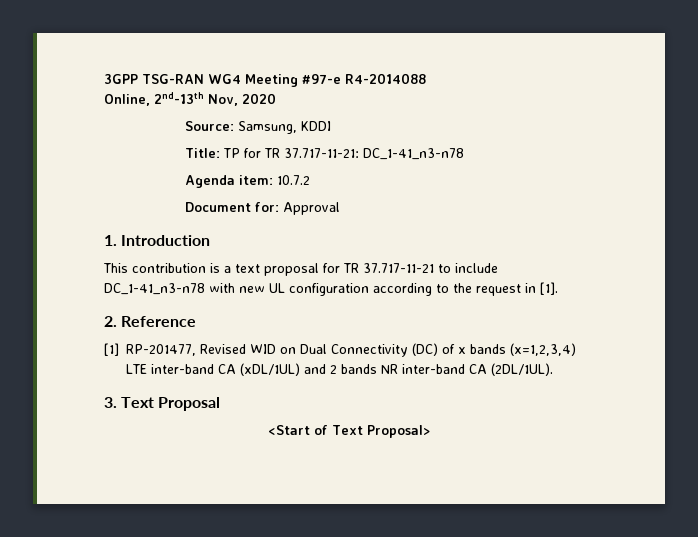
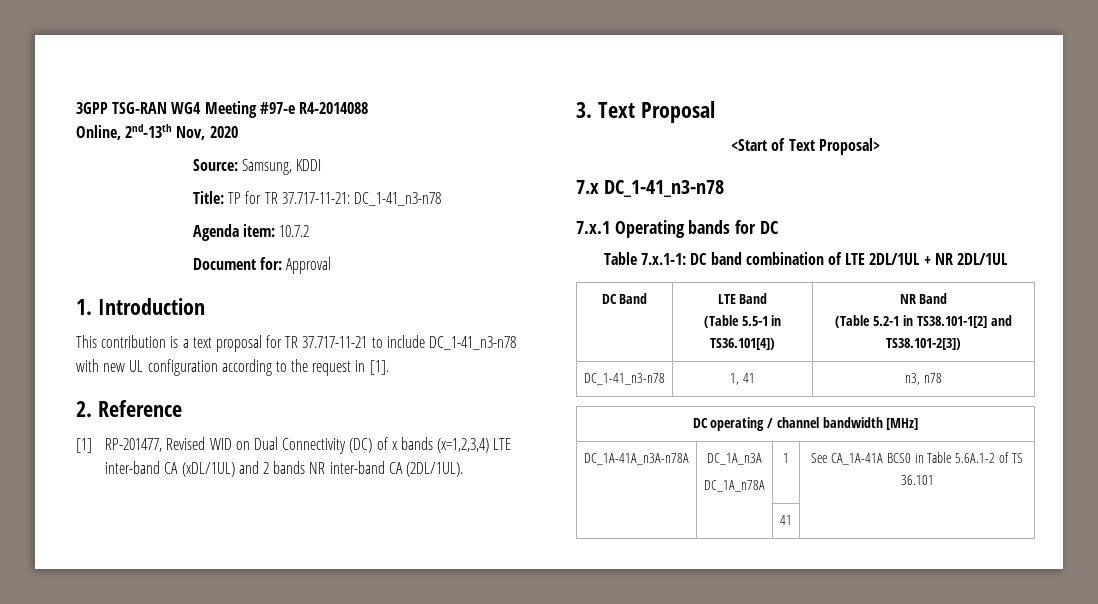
+ 7.x DC_1-41_n3-n78
+ 7.x.1 Operating bands for DC
+ Table 7.x.1-1: DC band combination of LTE 2DL/1UL + NR 2DL/1UL
+ DC Band | LTE Band
+ (Table 5.5-1 in TS36.101[4]) | NR Band
+ (Table 5.2-1 in TS38.101-1[2] and TS38.101-2[3])
+ DC_1-41_n3-n78 | 1, 41 | n3, n78
+ DC operating / channel bandwidth [MHz]
+ DC_1A-41A_n3A-n78A | DC_1A_n3A
+ DC_1A_n78A | 1 | See CA_1A-41A BCS0 in Table 5.6A.1-2 of TS 36.101
+ | | 41 |

